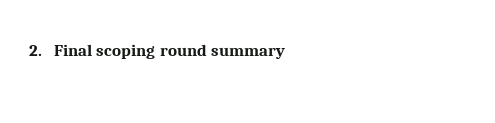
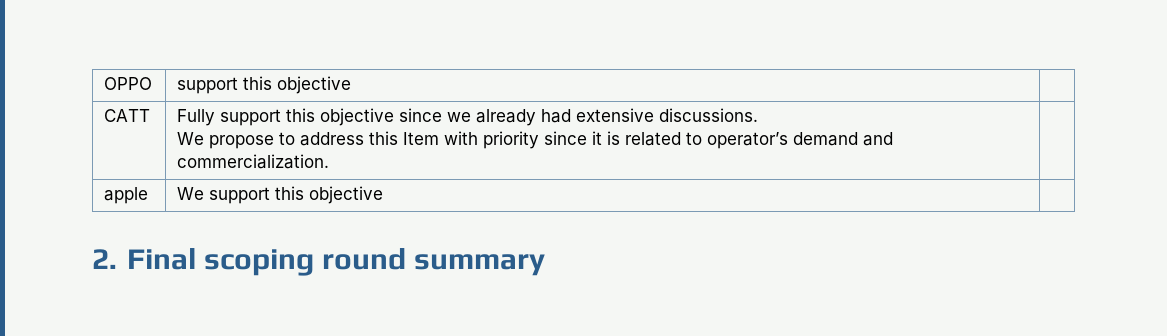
+ OPPO | support this objective |
+ CATT | Fully support this objective since we already had extensive discussions.
+ We propose to address this Item with priority since it is related to operator’s demand and commercialization. |
+ apple | We support this objective |

